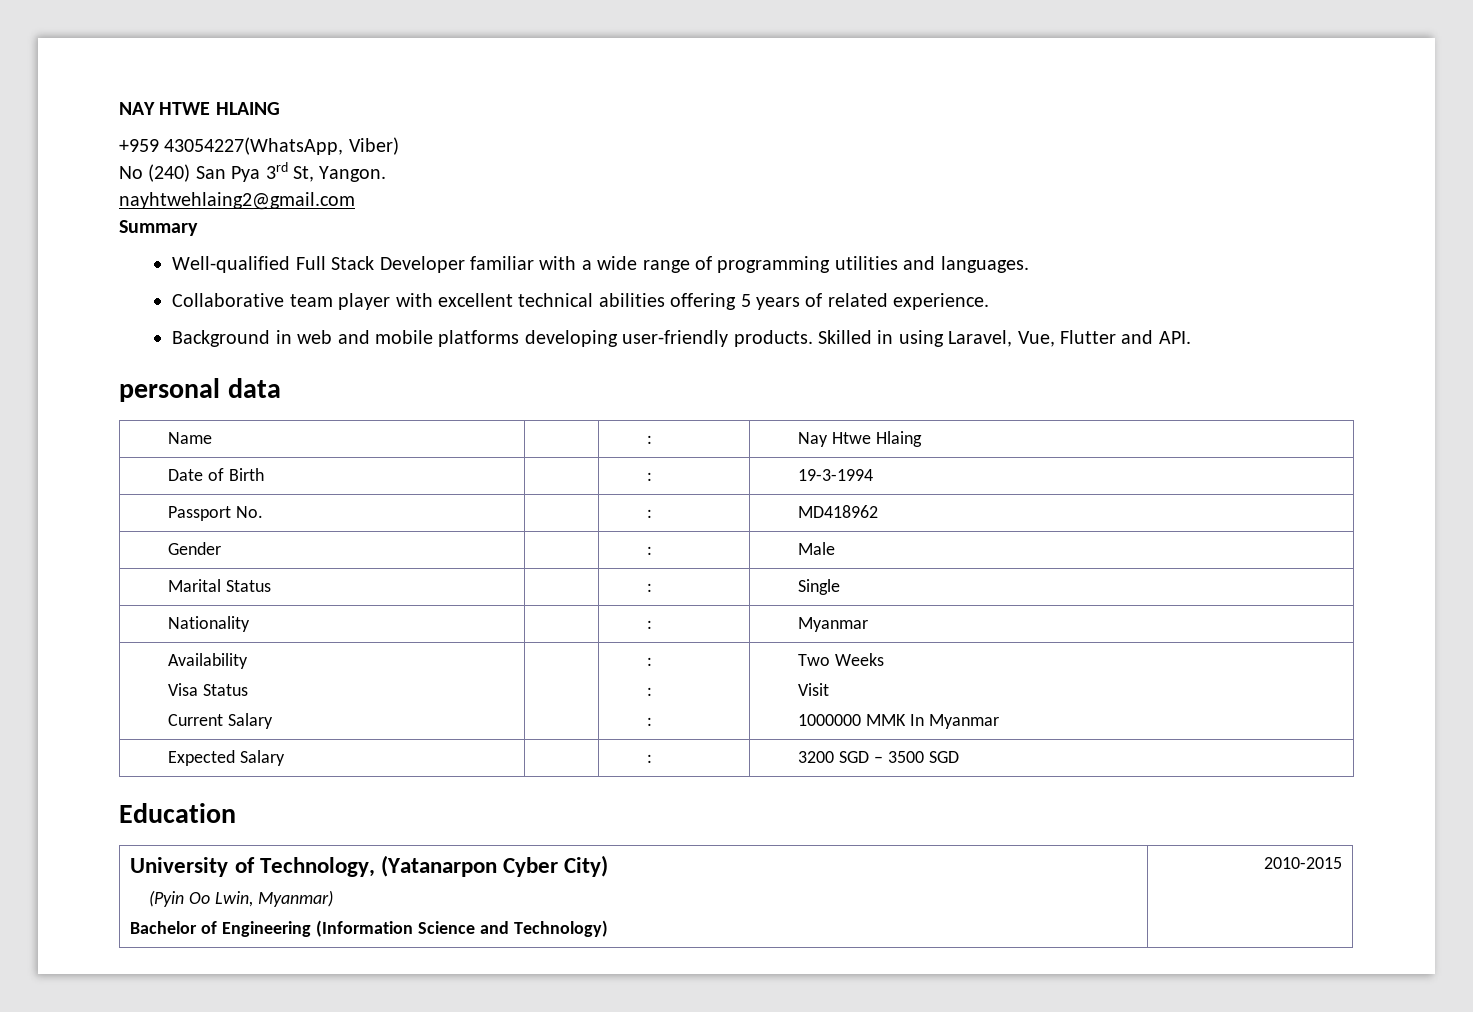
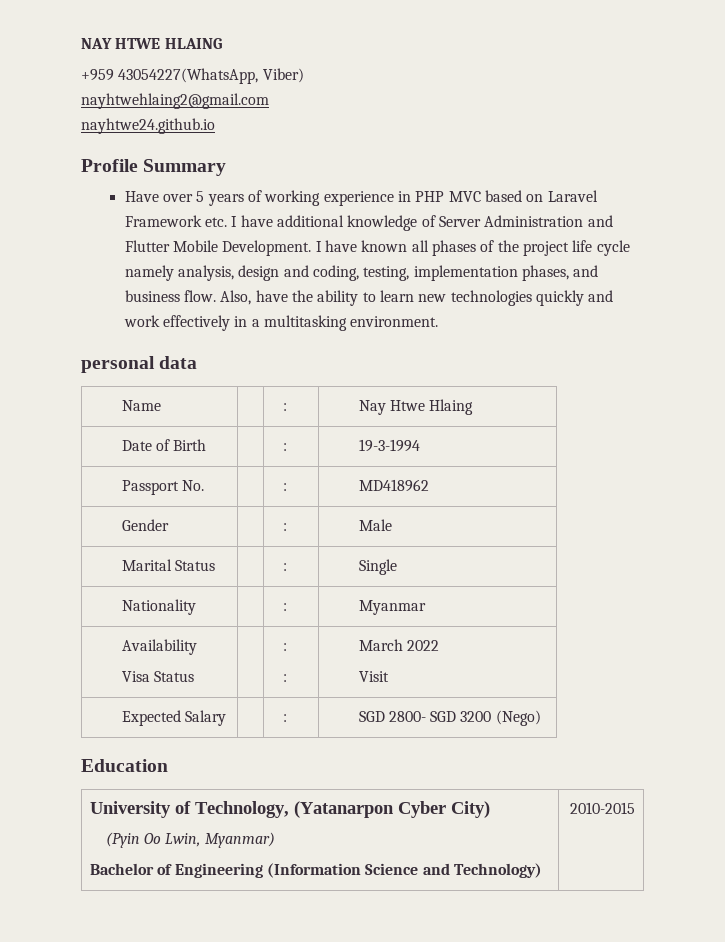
- No (240) San Pya 3rd St, Yangon.
- Summary
+ nayhtwe24.github.io
+ Profile Summary
- Well-qualified Full Stack Developer familiar with a wide range of programming utilities and languages.
- Collaborative team player with excellent technical abilities offering 5 years of related experience.
- Background in web and mobile platforms developing user-friendly products. Skilled in using Laravel, Vue, Flutter and API.
+ Have over 5 years of working experience in PHP MVC based on Laravel Framework etc. I have additional knowledge of Server Administration and Flutter Mobile Development. I have known all phases of the project life cycle namely analysis, design and coding, testing, implementation phases, and business flow. Also, have the ability to learn new technologies quickly and work effectively in a multitasking environment.
  Availability
- Visa Status
- Current Salary | | :
- :
- : | Two Weeks
+ Visa Status | | :
+ : | March 2022
  Visit
- 1000000 MMK In Myanmar
- Expected Salary | | : | 3200 SGD – 3500 SGD
+ Expected Salary | | : | SGD 2800- SGD 3200 (Nego)

